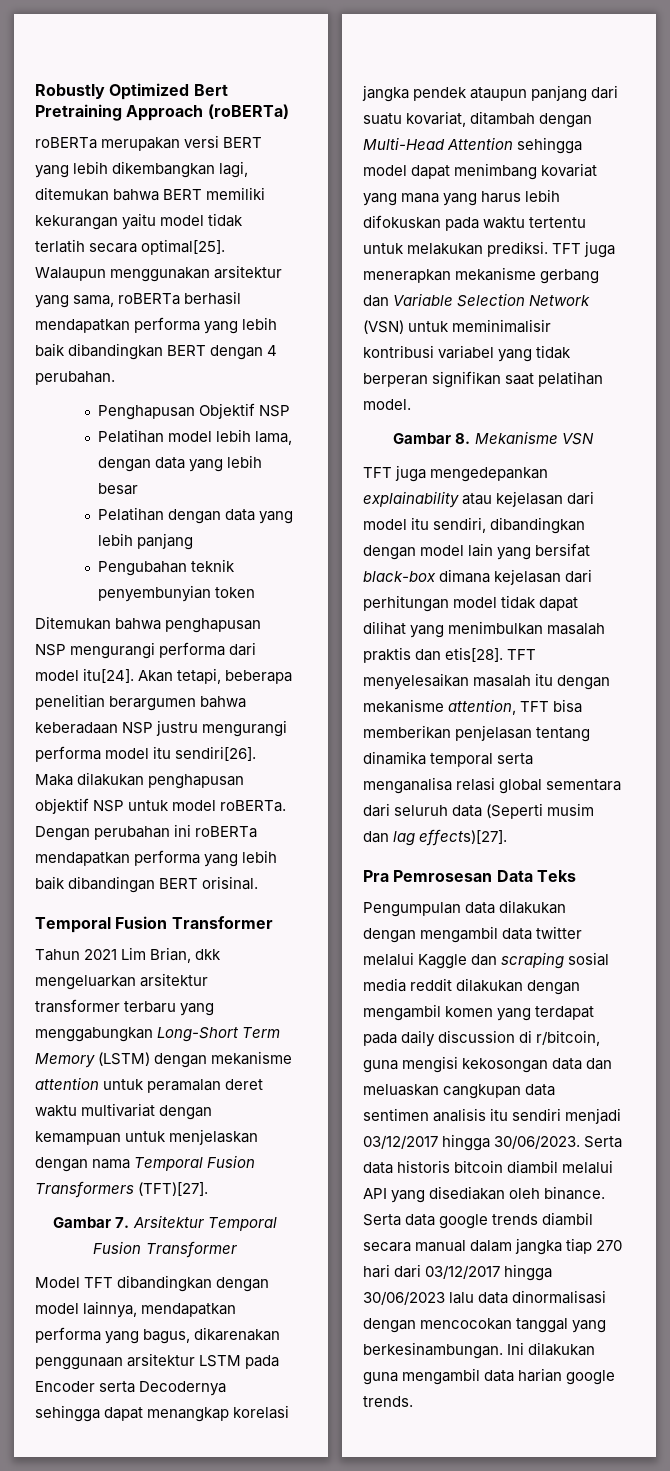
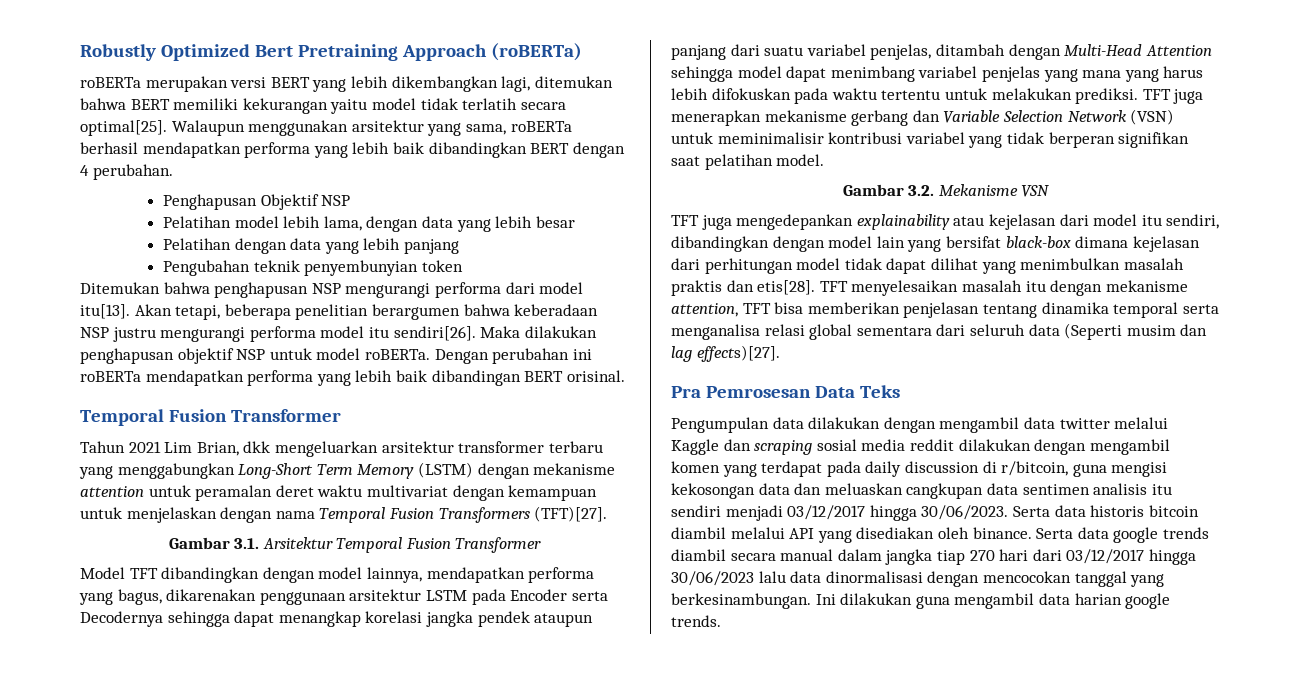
- Ditemukan bahwa penghapusan NSP mengurangi performa dari model itu[24].
+ Ditemukan bahwa penghapusan NSP mengurangi performa dari model itu[13].
- Gambar 7. Arsitektur Temporal Fusion Transformer
+ Gambar 3.1. Arsitektur Temporal Fusion Transformer
- Model TFT dibandingkan dengan model lainnya, mendapatkan performa yang bagus, dikarenakan penggunaan arsitektur LSTM pada Encoder serta Decodernya sehingga dapat menangkap korelasi jangka pendek ataupun panjang dari suatu kovariat, ditambah dengan Multi-Head Attention sehingga model dapat menimbang kovariat yang mana yang harus lebih difokuskan pada waktu tertentu untuk melakukan prediksi.
+ Model TFT dibandingkan dengan model lainnya, mendapatkan performa yang bagus, dikarenakan penggunaan arsitektur LSTM pada Encoder serta Decodernya sehingga dapat menangkap korelasi jangka pendek ataupun panjang dari suatu variabel penjelas, ditambah dengan Multi-Head Attention sehingga model dapat menimbang variabel penjelas yang mana yang harus lebih difokuskan pada waktu tertentu untuk melakukan prediksi.
- Gambar 8. Mekanisme VSN
+ Gambar 3.2. Mekanisme VSN

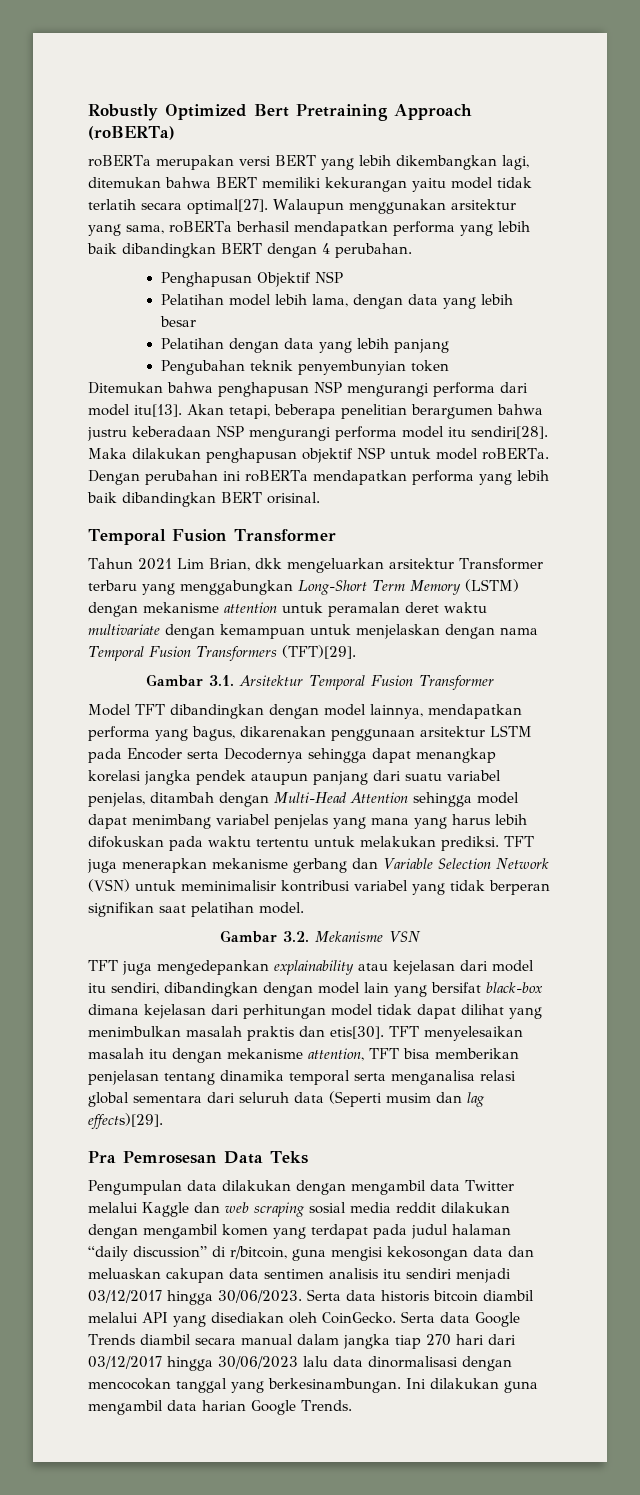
- roBERTa merupakan versi BERT yang lebih dikembangkan lagi, ditemukan bahwa BERT memiliki kekurangan yaitu model tidak terlatih secara optimal[25].
+ roBERTa merupakan versi BERT yang lebih dikembangkan lagi, ditemukan bahwa BERT memiliki kekurangan yaitu model tidak terlatih secara optimal[27].
- Akan tetapi, beberapa penelitian berargumen bahwa keberadaan NSP justru mengurangi performa model itu sendiri[26].
+ Akan tetapi, beberapa penelitian berargumen bahwa justru keberadaan NSP mengurangi performa model itu sendiri[28].
- Dengan perubahan ini roBERTa mendapatkan performa yang lebih baik dibandingan BERT orisinal.
+ Dengan perubahan ini roBERTa mendapatkan performa yang lebih baik dibandingkan BERT orisinal.
- Tahun 2021 Lim Brian, dkk mengeluarkan arsitektur transformer terbaru yang menggabungkan Long-Short Term Memory (LSTM) dengan mekanisme attention untuk peramalan deret waktu multivariat dengan kemampuan untuk menjelaskan dengan nama Temporal Fusion Transformers (TFT)[27].
+ Tahun 2021 Lim Brian, dkk mengeluarkan arsitektur Transformer terbaru yang menggabungkan Long-Short Term Memory (LSTM) dengan mekanisme attention untuk peramalan deret waktu multivariate dengan kemampuan untuk menjelaskan dengan nama Temporal Fusion Transformers (TFT)[29].
- TFT juga mengedepankan explainability atau kejelasan dari model itu sendiri, dibandingkan dengan model lain yang bersifat black-box dimana kejelasan dari perhitungan model tidak dapat dilihat yang menimbulkan masalah praktis dan etis[28].
+ TFT juga mengedepankan explainability atau kejelasan dari model itu sendiri, dibandingkan dengan model lain yang bersifat black-box dimana kejelasan dari perhitungan model tidak dapat dilihat yang menimbulkan masalah praktis dan etis[30].
- TFT menyelesaikan masalah itu dengan mekanisme attention, TFT bisa memberikan penjelasan tentang dinamika temporal serta menganalisa relasi global sementara dari seluruh data (Seperti musim dan lag effects)[27].
+ TFT menyelesaikan masalah itu dengan mekanisme attention, TFT bisa memberikan penjelasan tentang dinamika temporal serta menganalisa relasi global sementara dari seluruh data (Seperti musim dan lag effects)[29].
- Pengumpulan data dilakukan dengan mengambil data twitter melalui Kaggle dan scraping sosial media reddit dilakukan dengan mengambil komen yang terdapat pada daily discussion di r/bitcoin, guna mengisi kekosongan data dan meluaskan cangkupan data sentimen analisis itu sendiri menjadi 03/12/2017 hingga 30/06/2023.
+ Pengumpulan data dilakukan dengan mengambil data Twitter melalui Kaggle dan web scraping sosial media reddit dilakukan dengan mengambil komen yang terdapat pada judul halaman “daily discussion” di r/bitcoin, guna mengisi kekosongan data dan meluaskan cakupan data sentimen analisis itu sendiri menjadi 03/12/2017 hingga 30/06/2023.
- Serta data historis bitcoin diambil melalui API yang disediakan oleh binance. Serta data google trends diambil secara manual dalam jangka tiap 270 hari dari 03/12/2017 hingga 30/06/2023 lalu data dinormalisasi dengan mencocokan tanggal yang berkesinambungan.
+ Serta data historis bitcoin diambil melalui API yang disediakan oleh CoinGecko. Serta data Google Trends diambil secara manual dalam jangka tiap 270 hari dari 03/12/2017 hingga 30/06/2023 lalu data dinormalisasi dengan mencocokan tanggal yang berkesinambungan.
- Ini dilakukan guna mengambil data harian google trends.
+ Ini dilakukan guna mengambil data harian Google Trends.

